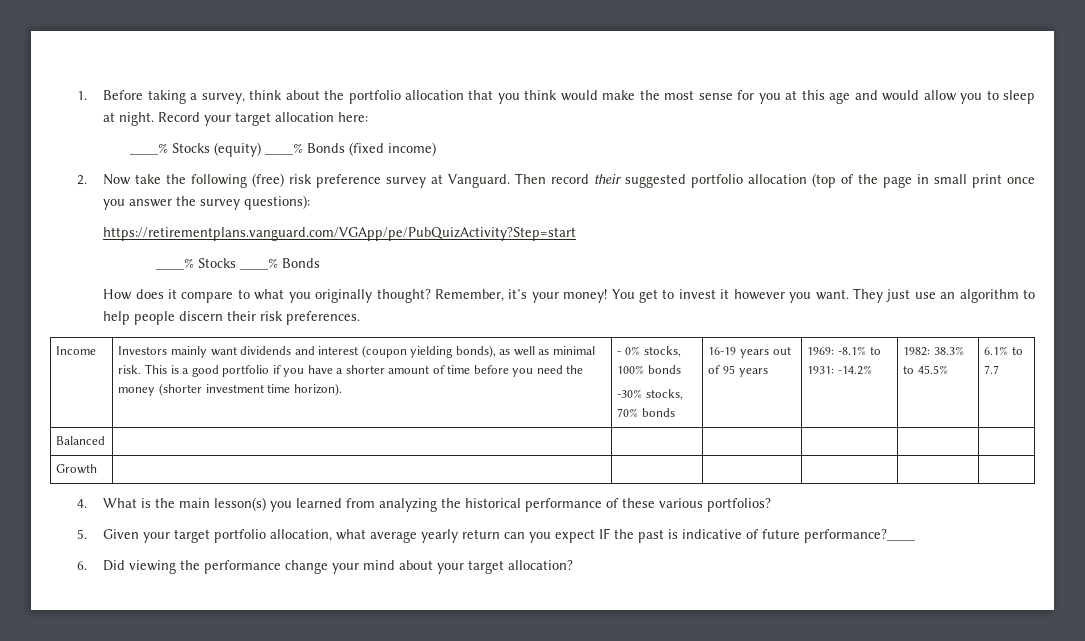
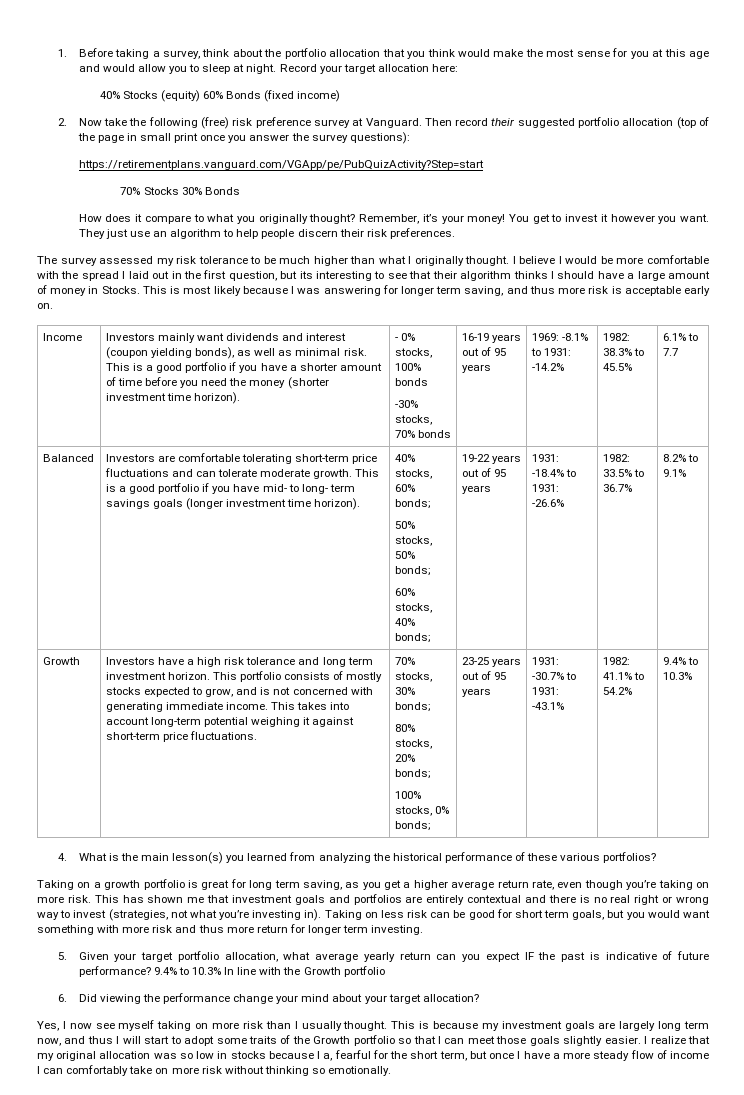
- ____% Stocks (equity) ____% Bonds (fixed income)
+ 40% Stocks (equity) 60% Bonds (fixed income)
- ____% Stocks ____% Bonds
+ 70% Stocks 30% Bonds
+ The survey assessed my risk tolerance to be much higher than what I originally thought. I believe I would be more comfortable with the spread I laid out in the first question, but its interesting to see that their algorithm thinks I should have a large amount of money in Stocks. This is most likely because I was answering for longer term saving, and thus more risk is acceptable early on.
- Growth | | | | | |
+ Investors are comfortable tolerating short-term price fluctuations and can tolerate moderate growth. This is a good portfolio if you have mid- to long- term savings goals (longer investment time horizon). | 40% stocks, 60% bonds;
+ 50% stocks, 50% bonds;
+ 60% stocks, 40% bonds; | 19-22 years out of 95 years | 1931: -18.4% to 1931: -26.6% | 1982: 33.5% to 36.7% | 8.2% to 9.1%
+ Growth | Investors have a high risk tolerance and long term investment horizon. This portfolio consists of mostly stocks expected to grow, and is not concerned with generating immediate income. This takes into account long-term potential weighing it against short-term price fluctuations. | 70% stocks, 30% bonds;
+ 80% stocks, 20% bonds;
+ 100% stocks, 0% bonds; | 23-25 years out of 95 years | 1931: -30.7% to 1931: -43.1% | 1982: 41.1% to 54.2% | 9.4% to 10.3%
+ Taking on a growth portfolio is great for long term saving, as you get a higher average return rate, even though you’re taking on more risk. This has shown me that investment goals and portfolios are entirely contextual and there is no real right or wrong way to invest (strategies, not what you’re investing in). Taking on less risk can be good for short term goals, but you would want something with more risk and thus more return for longer term investing.
- 5. Given your target portfolio allocation, what average yearly return can you expect IF the past is indicative of future performance?____
+ 5. Given your target portfolio allocation, what average yearly return can you expect IF the past is indicative of future performance? 9.4% to 10.3% In line with the Growth portfolio
+ Yes, I now see myself taking on more risk than I usually thought. This is because my investment goals are largely long term now, and thus I will start to adopt some traits of the Growth portfolio so that I can meet those goals slightly easier. I realize that my original allocation was so low in stocks because I a, fearful for the short term, but once I have a more steady flow of income I can comfortably take on more risk without thinking so emotionally.

